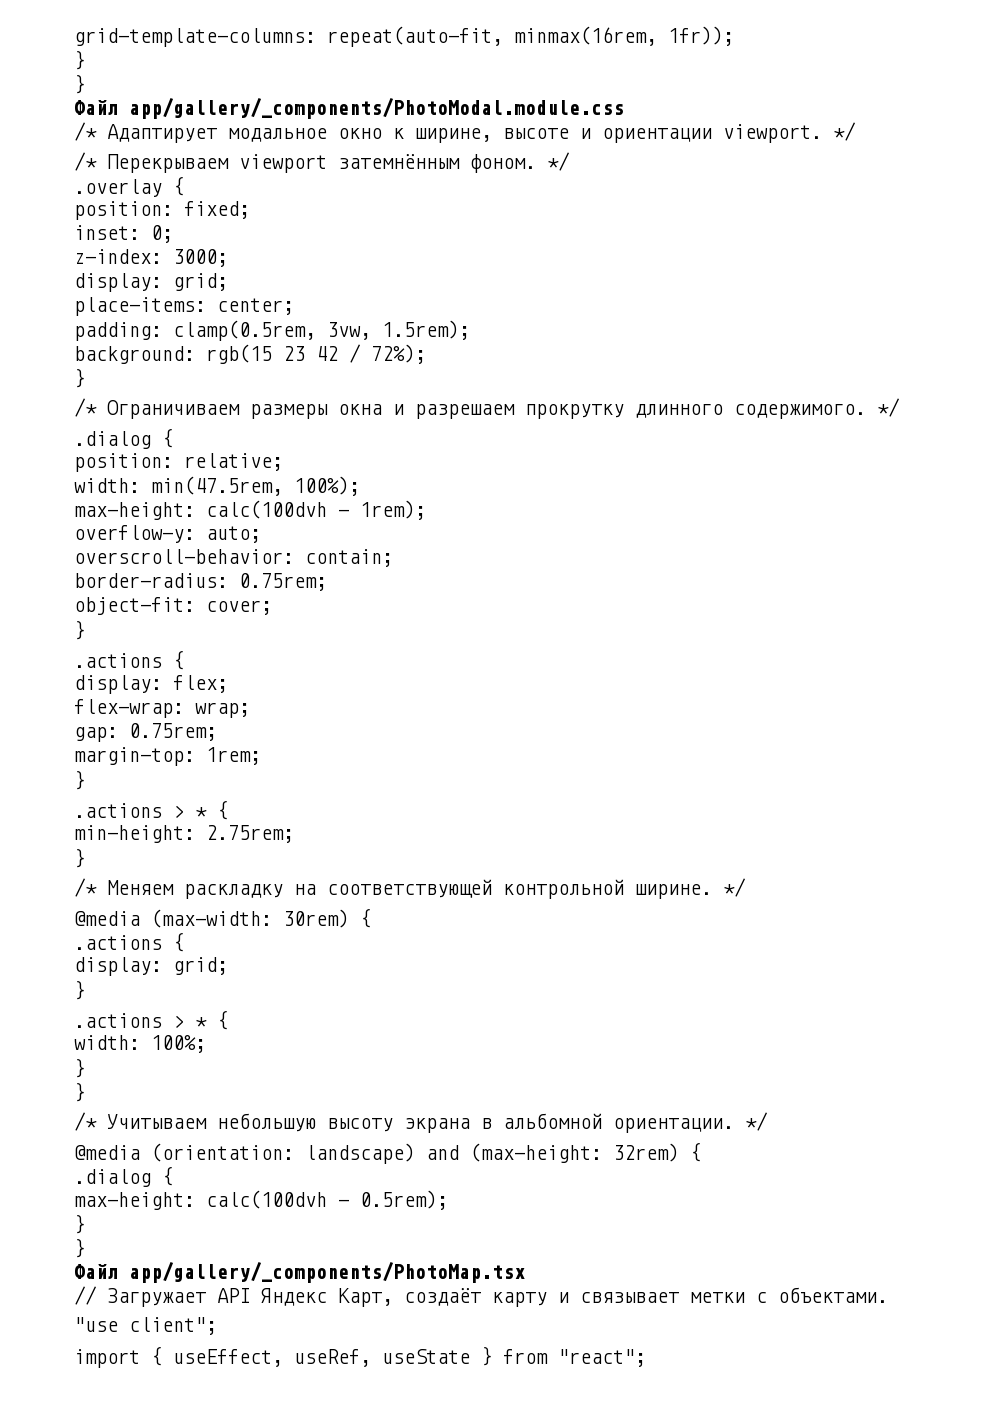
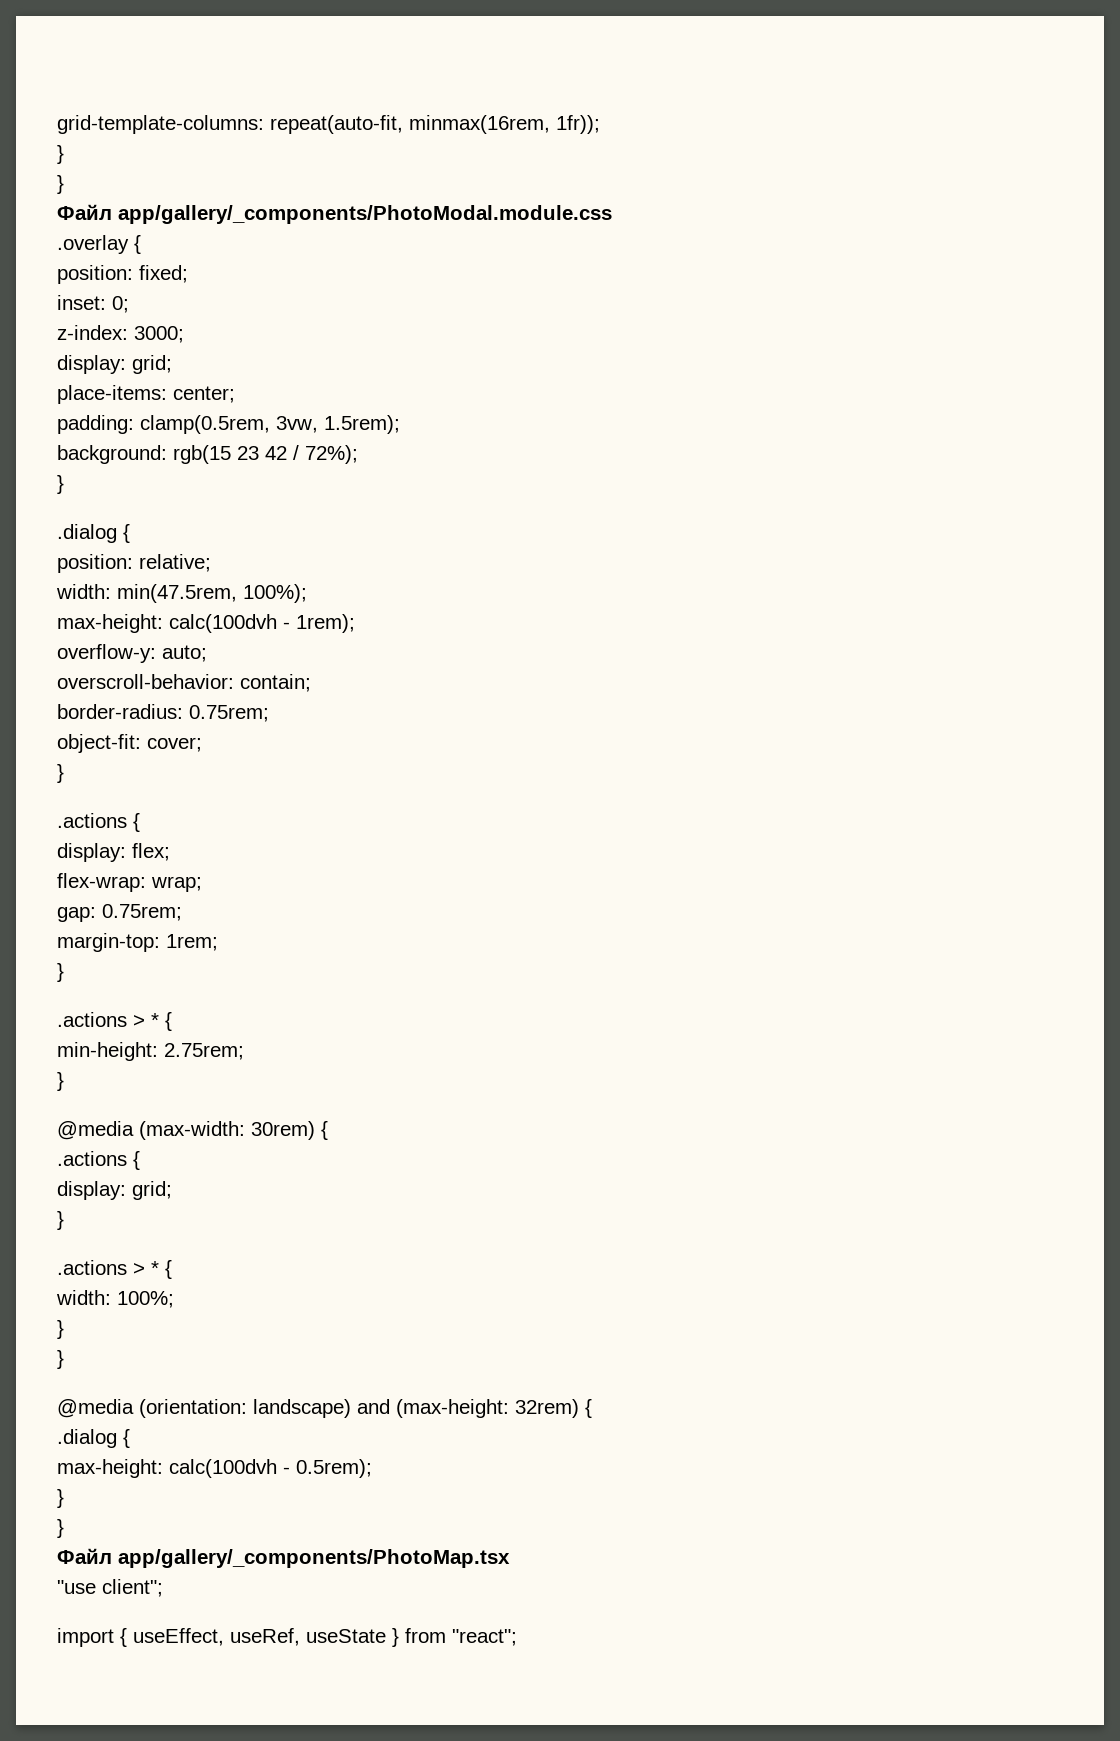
- /* Адаптирует модальное окно к ширине, высоте и ориентации viewport. */
- /* Перекрываем viewport затемнённым фоном. */
- /* Ограничиваем размеры окна и разрешаем прокрутку длинного содержимого. */
- /* Меняем раскладку на соответствующей контрольной ширине. */
- /* Учитываем небольшую высоту экрана в альбомной ориентации. */
- // Загружает API Яндекс Карт, создаёт карту и связывает метки с объектами.

